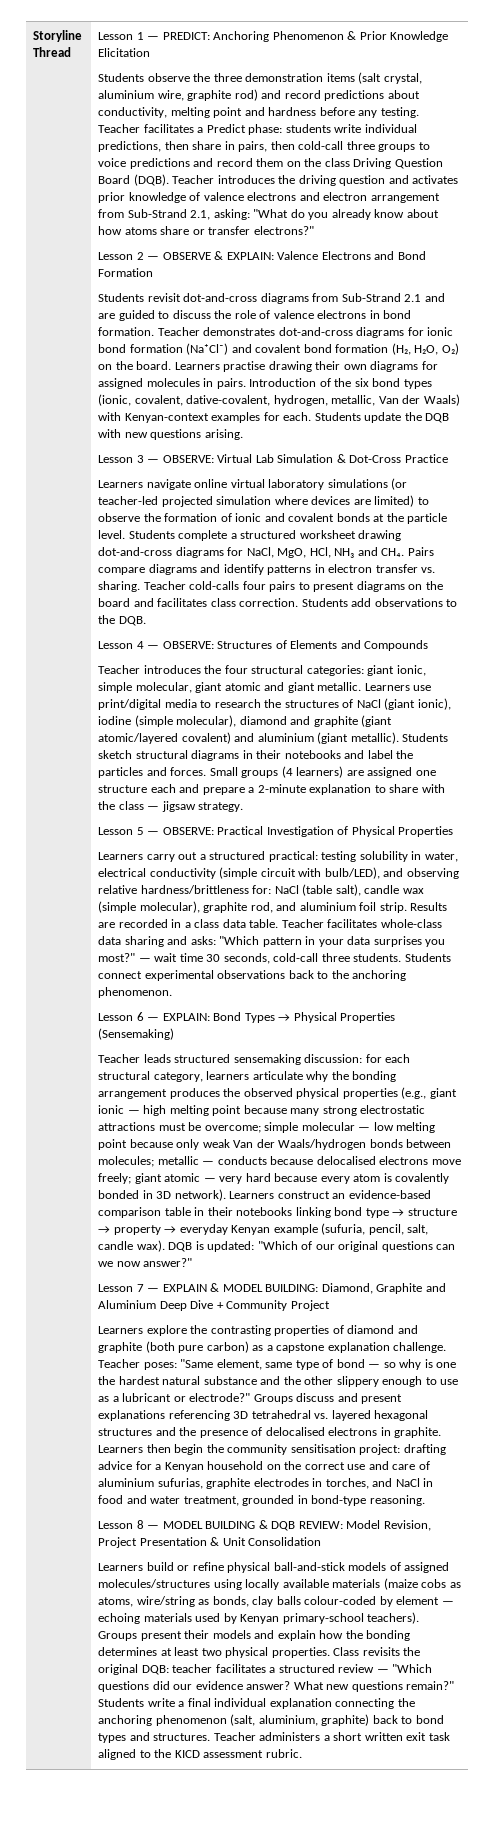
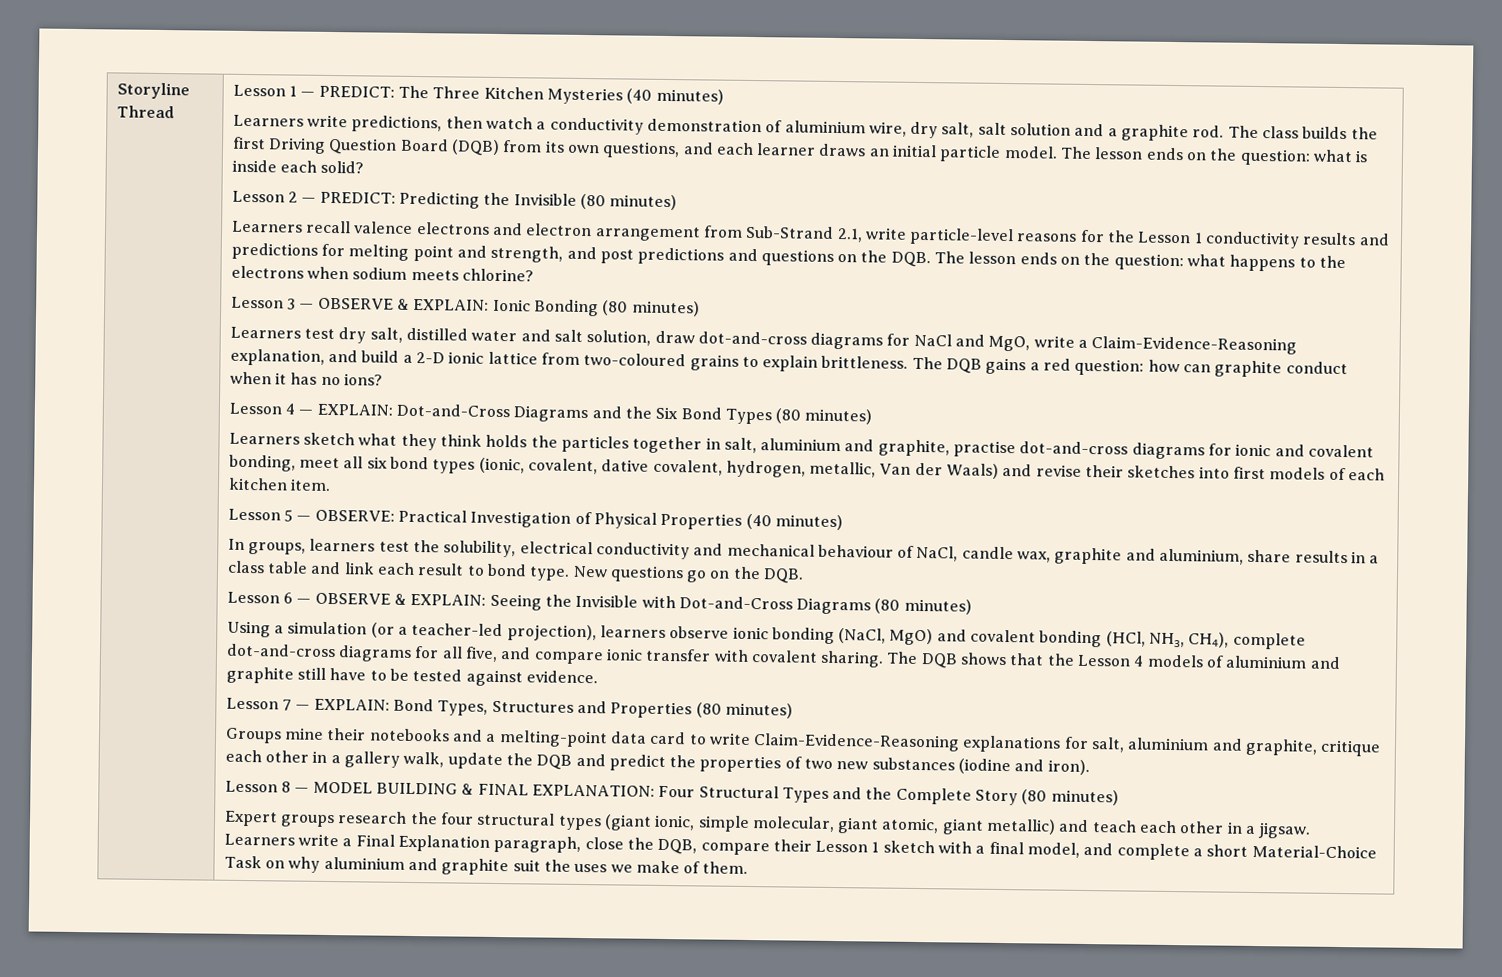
- Lesson 1 — PREDICT: Anchoring Phenomenon & Prior Knowledge Elicitation
- Students observe the three demonstration items (salt crystal, aluminium wire, graphite rod) and record predictions about conductivity, melting point and hardness before any testing. Teacher facilitates a Predict phase: students write individual predictions, then share in pairs, then cold-call three groups to voice predictions and record them on the class Driving Question Board (DQB). Teacher introduces the driving question and activates prior knowledge of valence electrons and electron arrangement from Sub-Strand 2.1, asking: "What do you already know about how atoms share or transfer electrons?"
- Lesson 2 — OBSERVE & EXPLAIN: Valence Electrons and Bond Formation
- Students revisit dot-and-cross diagrams from Sub-Strand 2.1 and are guided to discuss the role of valence electrons in bond formation. Teacher demonstrates dot-and-cross diagrams for ionic bond formation (Na⁺Cl⁻) and covalent bond formation (H₂, H₂O, O₂) on the board. Learners practise drawing their own diagrams for assigned molecules in pairs. Introduction of the six bond types (ionic, covalent, dative-covalent, hydrogen, metallic, Van der Waals) with Kenyan-context examples for each. Students update the DQB with new questions arising.
- Lesson 3 — OBSERVE: Virtual Lab Simulation & Dot-Cross Practice
- Learners navigate online virtual laboratory simulations (or teacher-led projected simulation where devices are limited) to observe the formation of ionic and covalent bonds at the particle level. Students complete a structured worksheet drawing dot-and-cross diagrams for NaCl, MgO, HCl, NH₃ and CH₄. Pairs compare diagrams and identify patterns in electron transfer vs. sharing. Teacher cold-calls four pairs to present diagrams on the board and facilitates class correction. Students add observations to the DQB.
- Lesson 4 — OBSERVE: Structures of Elements and Compounds
- Teacher introduces the four structural categories: giant ionic, simple molecular, giant atomic and giant metallic. Learners use print/digital media to research the structures of NaCl (giant ionic), iodine (simple molecular), diamond and graphite (giant atomic/layered covalent) and aluminium (giant metallic). Students sketch structural diagrams in their notebooks and label the particles and forces. Small groups (4 learners) are assigned one structure each and prepare a 2-minute explanation to share with the class — jigsaw strategy.
+ Lesson 1 — PREDICT: The Three Kitchen Mysteries (40 minutes)
+ Learners write predictions, then watch a conductivity demonstration of aluminium wire, dry salt, salt solution and a graphite rod. The class builds the first Driving Question Board (DQB) from its own questions, and each learner draws an initial particle model. The lesson ends on the question: what is inside each solid?
+ Lesson 2 — PREDICT: Predicting the Invisible (80 minutes)
+ Learners recall valence electrons and electron arrangement from Sub-Strand 2.1, write particle-level reasons for the Lesson 1 conductivity results and predictions for melting point and strength, and post predictions and questions on the DQB. The lesson ends on the question: what happens to the electrons when sodium meets chlorine?
+ Lesson 3 — OBSERVE & EXPLAIN: Ionic Bonding (80 minutes)
+ Learners test dry salt, distilled water and salt solution, draw dot-and-cross diagrams for NaCl and MgO, write a Claim-Evidence-Reasoning explanation, and build a 2-D ionic lattice from two-coloured grains to explain brittleness. The DQB gains a red question: how can graphite conduct when it has no ions?
+ Lesson 4 — EXPLAIN: Dot-and-Cross Diagrams and the Six Bond Types (80 minutes)
+ Learners sketch what they think holds the particles together in salt, aluminium and graphite, practise dot-and-cross diagrams for ionic and covalent bonding, meet all six bond types (ionic, covalent, dative covalent, hydrogen, metallic, Van der Waals) and revise their sketches into first models of each kitchen item.
- Lesson 5 — OBSERVE: Practical Investigation of Physical Properties
- Learners carry out a structured practical: testing solubility in water, electrical conductivity (simple circuit with bulb/LED), and observing relative hardness/brittleness for: NaCl (table salt), candle wax (simple molecular), graphite rod, and aluminium foil strip. Results are recorded in a class data table. Teacher facilitates whole-class data sharing and asks: "Which pattern in your data surprises you most?" — wait time 30 seconds, cold-call three students. Students connect experimental observations back to the anchoring phenomenon.
- Lesson 6 — EXPLAIN: Bond Types → Physical Properties (Sensemaking)
- Teacher leads structured sensemaking discussion: for each structural category, learners articulate why the bonding arrangement produces the observed physical properties (e.g., giant ionic — high melting point because many strong electrostatic attractions must be overcome; simple molecular — low melting point because only weak Van der Waals/hydrogen bonds between molecules; metallic — conducts because delocalised electrons move freely; giant atomic — very hard because every atom is covalently bonded in 3D network). Learners construct an evidence-based comparison table in their notebooks linking bond type → structure → property → everyday Kenyan example (sufuria, pencil, salt, candle wax). DQB is updated: "Which of our original questions can we now answer?"
- Lesson 7 — EXPLAIN & MODEL BUILDING: Diamond, Graphite and Aluminium Deep Dive + Community Project
- Learners explore the contrasting properties of diamond and graphite (both pure carbon) as a capstone explanation challenge. Teacher poses: "Same element, same type of bond — so why is one the hardest natural substance and the other slippery enough to use as a lubricant or electrode?" Groups discuss and present explanations referencing 3D tetrahedral vs. layered hexagonal structures and the presence of delocalised electrons in graphite. Learners then begin the community sensitisation project: drafting advice for a Kenyan household on the correct use and care of aluminium sufurias, graphite electrodes in torches, and NaCl in food and water treatment, grounded in bond-type reasoning.
+ Lesson 5 — OBSERVE: Practical Investigation of Physical Properties (40 minutes)
+ In groups, learners test the solubility, electrical conductivity and mechanical behaviour of NaCl, candle wax, graphite and aluminium, share results in a class table and link each result to bond type. New questions go on the DQB.
+ Lesson 6 — OBSERVE & EXPLAIN: Seeing the Invisible with Dot-and-Cross Diagrams (80 minutes)
+ Using a simulation (or a teacher-led projection), learners observe ionic bonding (NaCl, MgO) and covalent bonding (HCl, NH₃, CH₄), complete dot-and-cross diagrams for all five, and compare ionic transfer with covalent sharing. The DQB shows that the Lesson 4 models of aluminium and graphite still have to be tested against evidence.
+ Lesson 7 — EXPLAIN: Bond Types, Structures and Properties (80 minutes)
+ Groups mine their notebooks and a melting-point data card to write Claim-Evidence-Reasoning explanations for salt, aluminium and graphite, critique each other in a gallery walk, update the DQB and predict the properties of two new substances (iodine and iron).
- Lesson 8 — MODEL BUILDING & DQB REVIEW: Model Revision, Project Presentation & Unit Consolidation
- Learners build or refine physical ball-and-stick models of assigned molecules/structures using locally available materials (maize cobs as atoms, wire/string as bonds, clay balls colour-coded by element — echoing materials used by Kenyan primary-school teachers). Groups present their models and explain how the bonding determines at least two physical properties. Class revisits the original DQB: teacher facilitates a structured review — "Which questions did our evidence answer? What new questions remain?" Students write a final individual explanation connecting the anchoring phenomenon (salt, aluminium, graphite) back to bond types and structures. Teacher administers a short written exit task aligned to the KICD assessment rubric.
+ Lesson 8 — MODEL BUILDING & FINAL EXPLANATION: Four Structural Types and the Complete Story (80 minutes)
+ Expert groups research the four structural types (giant ionic, simple molecular, giant atomic, giant metallic) and teach each other in a jigsaw. Learners write a Final Explanation paragraph, close the DQB, compare their Lesson 1 sketch with a final model, and complete a short Material-Choice Task on why aluminium and graphite suit the uses we make of them.

